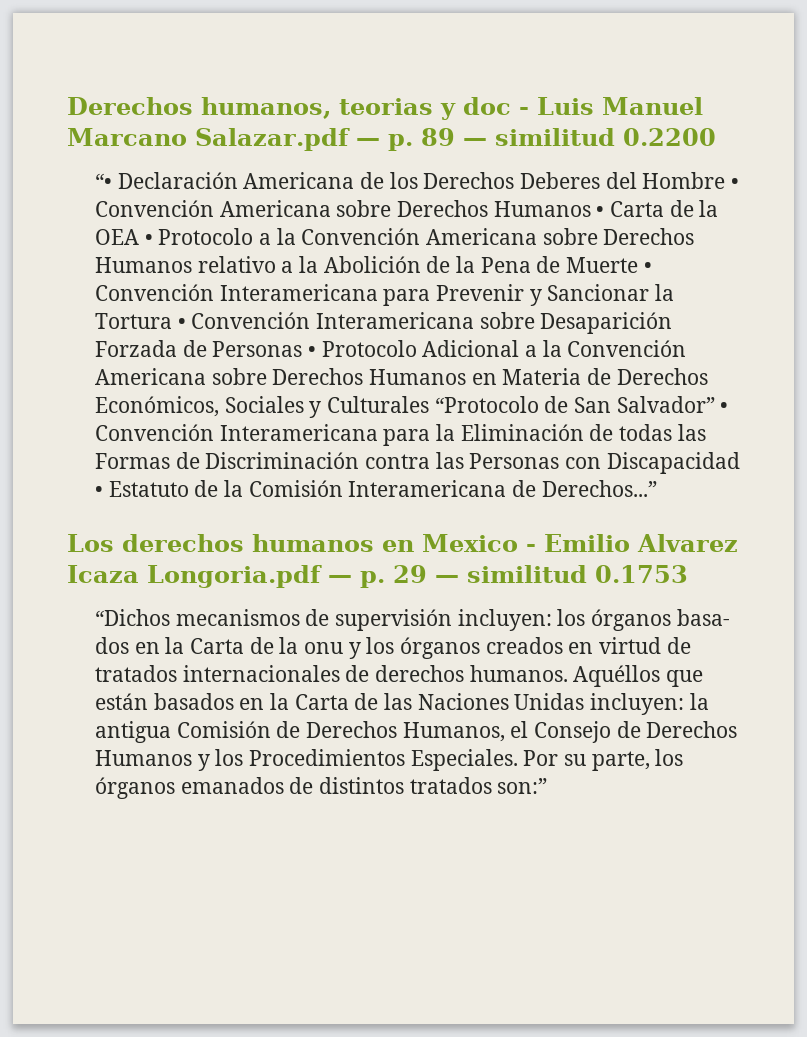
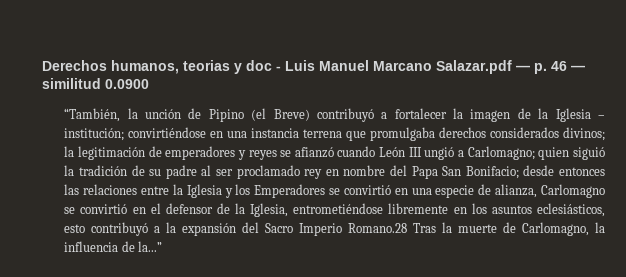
- Derechos humanos, teorias y doc - Luis Manuel Marcano Salazar.pdf — p. 89 — similitud 0.2200
- “• Declaración Americana de los Derechos Deberes del Hombre • Convención Americana sobre Derechos Humanos • Carta de la OEA • Protocolo a la Convención Americana sobre Derechos Humanos relativo a la Abolición de la Pena de Muerte • Convención Interamericana para Prevenir y Sancionar la Tortura • Convención Interamericana sobre Desaparición Forzada de Personas • Protocolo Adicional a la Convención Americana sobre Derechos Humanos en Materia de Derechos Económicos, Sociales y Culturales “Protocolo de San Salvador” • Convención Interamericana para la Eliminación de todas las Formas de Discriminación contra las Personas con Discapacidad • Estatuto de la Comisión Interamericana de Derechos...”
- Los derechos humanos en Mexico - Emilio Alvarez Icaza Longoria.pdf — p. 29 — similitud 0.1753
- “Dichos mecanismos de supervisión incluyen: los órganos basa- dos en la Carta de la onu y los órganos creados en virtud de tratados internacionales de derechos humanos. Aquéllos que están basados en la Carta de las Naciones Unidas incluyen: la antigua Comisión de Derechos Humanos, el Consejo de Derechos Humanos y los Procedimientos Especiales. Por su parte, los órganos emanados de distintos tratados son:”
+ Derechos humanos, teorias y doc - Luis Manuel Marcano Salazar.pdf — p. 46 — similitud 0.0900
+ “También, la unción de Pipino (el Breve) contribuyó a fortalecer la imagen de la Iglesia – institución; convirtiéndose en una instancia terrena que promulgaba derechos considerados divinos; la legitimación de emperadores y reyes se afianzó cuando León III ungió a Carlomagno; quien siguió la tradición de su padre al ser proclamado rey en nombre del Papa San Bonifacio; desde entonces las relaciones entre la Iglesia y los Emperadores se convirtió en una especie de alianza, Carlomagno se convirtió en el defensor de la Iglesia, entrometiéndose libremente en los asuntos eclesiásticos, esto contribuyó a la expansión del Sacro Imperio Romano.28 Tras la muerte de Carlomagno, la influencia de la...”

